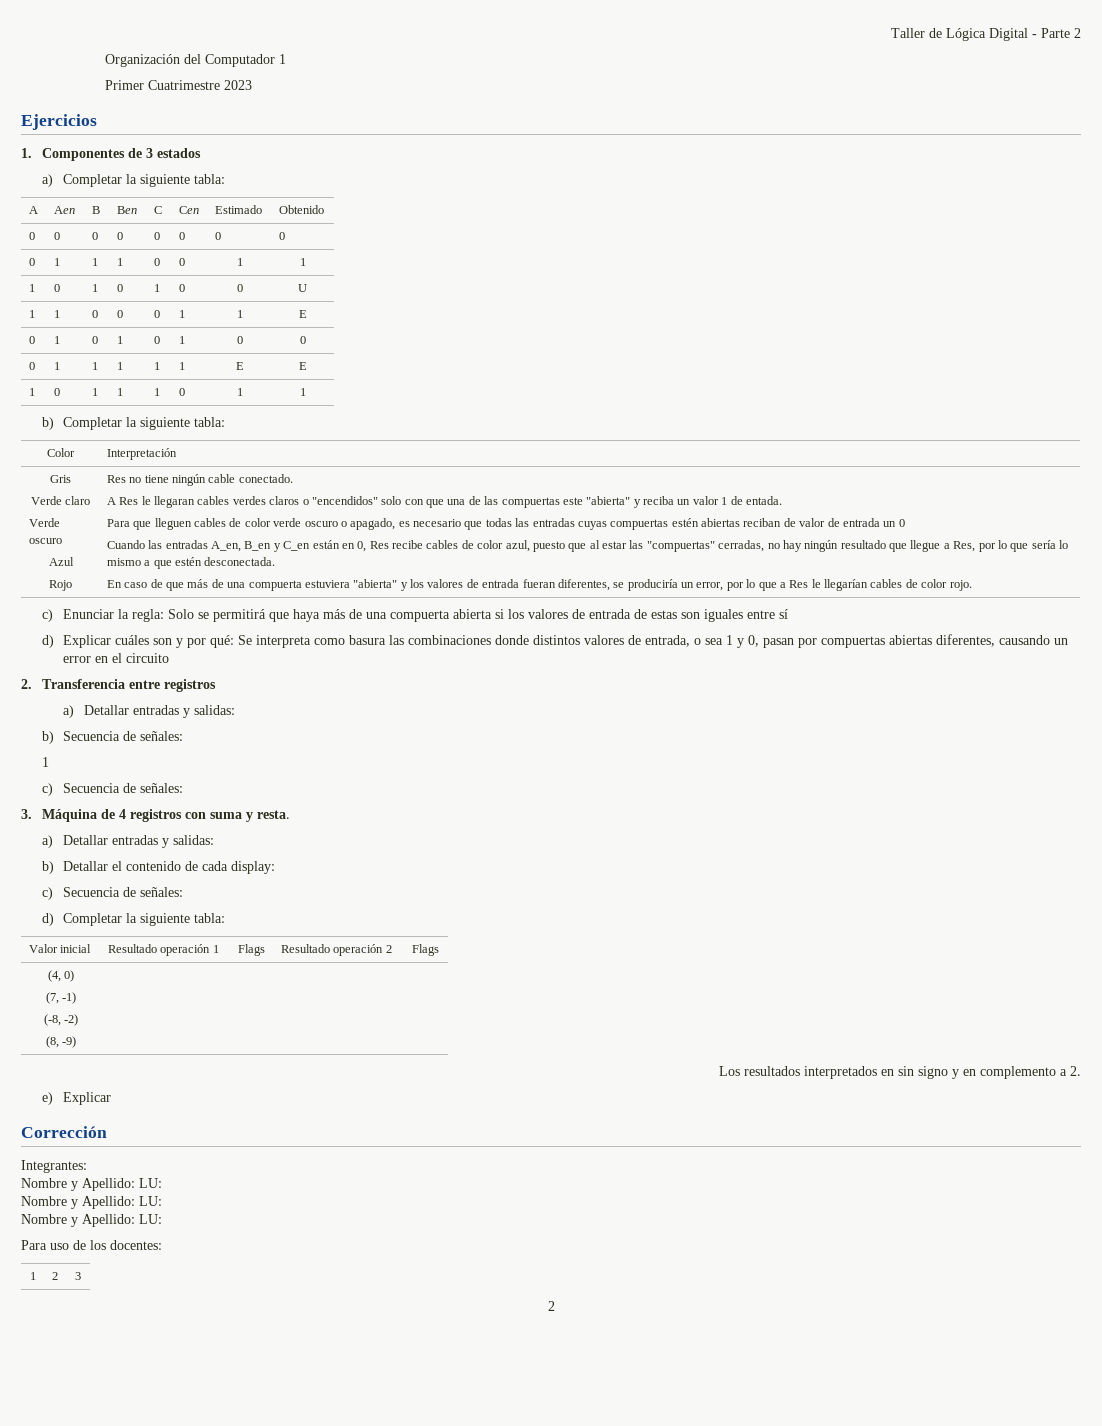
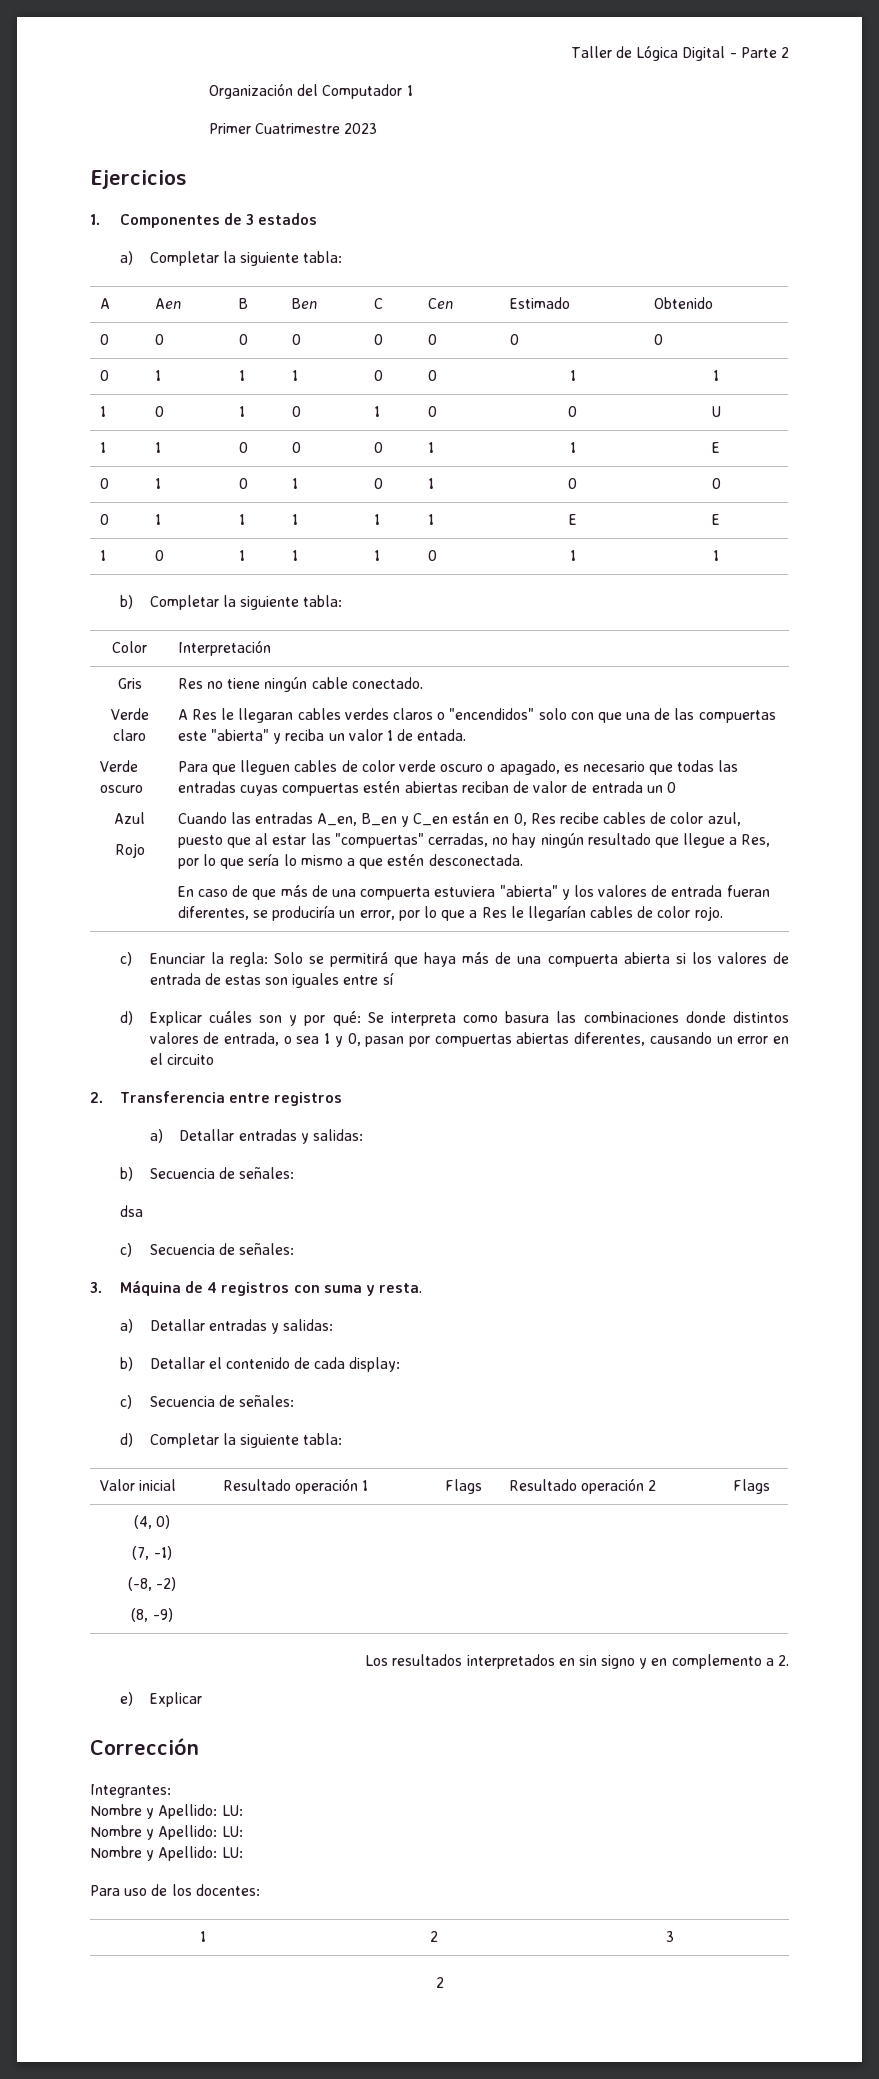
  b) Secuencia de señales:
- 1
+ dsa

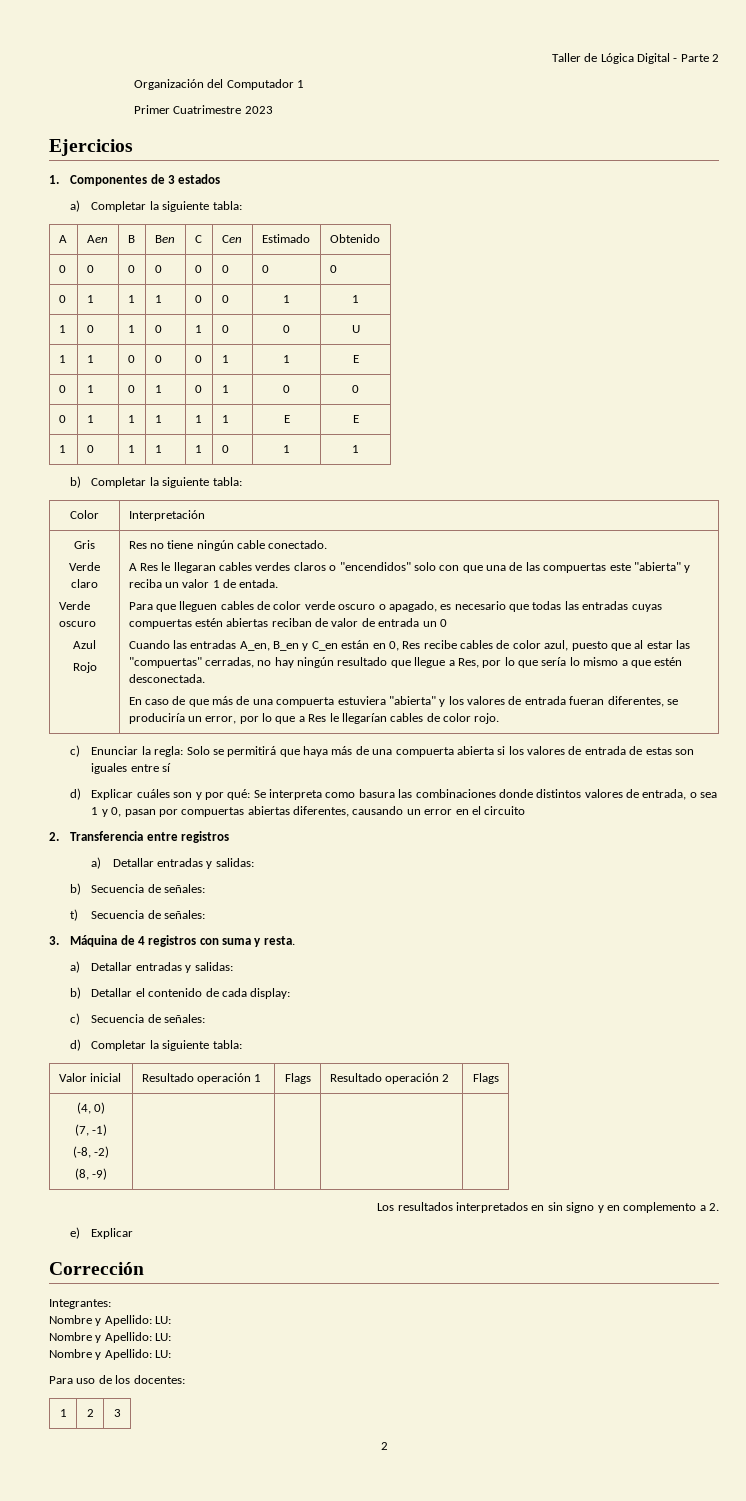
- dsa
- c) Secuencia de señales:
+ t) Secuencia de señales:

